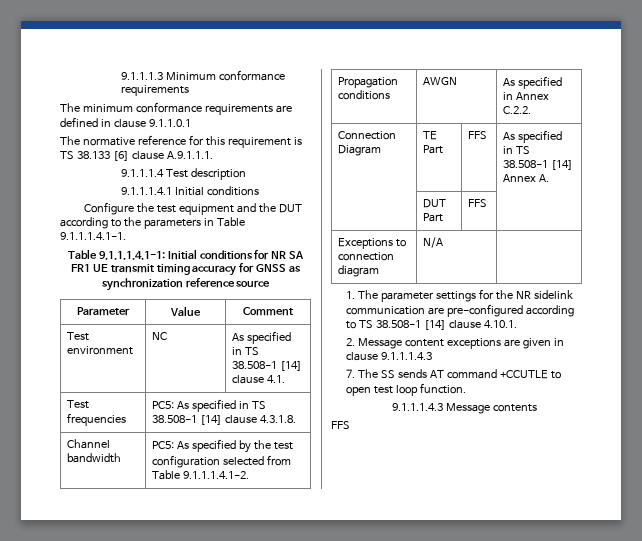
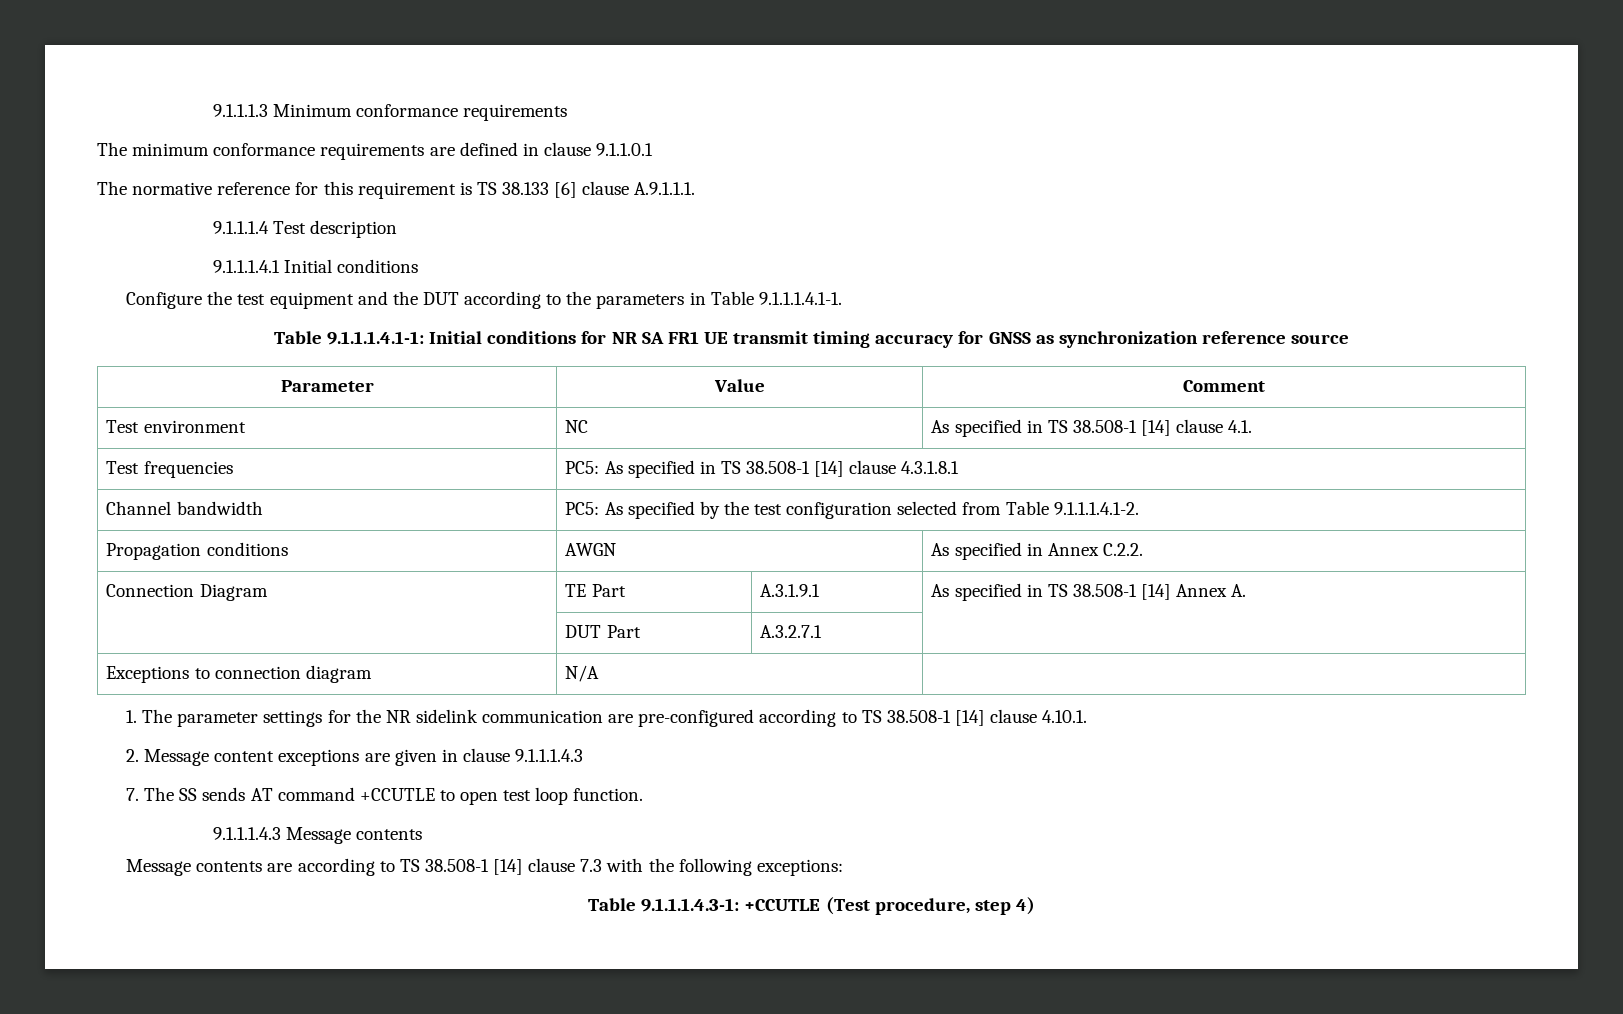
- Test frequencies | PC5: As specified in TS 38.508-1 [14] clause 4.3.1.8.
+ Test frequencies | PC5: As specified in TS 38.508-1 [14] clause 4.3.1.8.1
- Connection Diagram | TE Part | FFS | As specified in TS 38.508-1 [14] Annex A.
+ Connection Diagram | TE Part | A.3.1.9.1 | As specified in TS 38.508-1 [14] Annex A.
- | DUT Part | FFS |
+ | DUT Part | A.3.2.7.1 |
  9.1.1.1.4.3 Message contents
- FFS
+ Message contents are according to TS 38.508-1 [14] clause 7.3 with the following exceptions:
+ Table 9.1.1.1.4.3-1: +CCUTLE (Test procedure, step 4)

